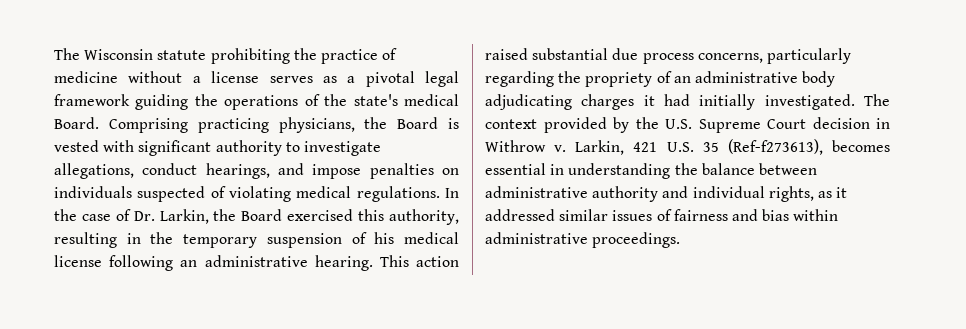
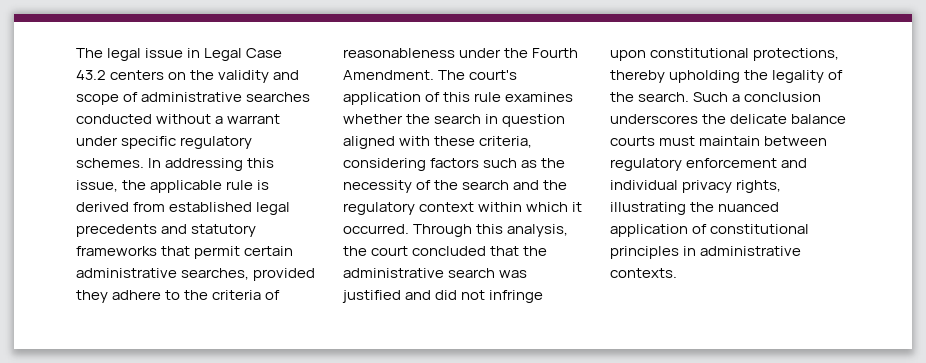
- The Wisconsin statute prohibiting the practice of medicine without a license serves as a pivotal legal framework guiding the operations of the state's medical Board. Comprising practicing physicians, the Board is vested with significant authority to investigate allegations, conduct hearings, and impose penalties on individuals suspected of violating medical regulations. In the case of Dr. Larkin, the Board exercised this authority, resulting in the temporary suspension of his medical license following an administrative hearing. This action raised substantial due process concerns, particularly regarding the propriety of an administrative body adjudicating charges it had initially investigated. The context provided by the U.S. Supreme Court decision in Withrow v. Larkin, 421 U.S. 35 (Ref-f273613), becomes essential in understanding the balance between administrative authority and individual rights, as it addressed similar issues of fairness and bias within administrative proceedings.
+ The legal issue in Legal Case 43.2 centers on the validity and scope of administrative searches conducted without a warrant under specific regulatory schemes. In addressing this issue, the applicable rule is derived from established legal precedents and statutory frameworks that permit certain administrative searches, provided they adhere to the criteria of reasonableness under the Fourth Amendment. The court's application of this rule examines whether the search in question aligned with these criteria, considering factors such as the necessity of the search and the regulatory context within which it occurred. Through this analysis, the court concluded that the administrative search was justified and did not infringe upon constitutional protections, thereby upholding the legality of the search. Such a conclusion underscores the delicate balance courts must maintain between regulatory enforcement and individual privacy rights, illustrating the nuanced application of constitutional principles in administrative contexts.

